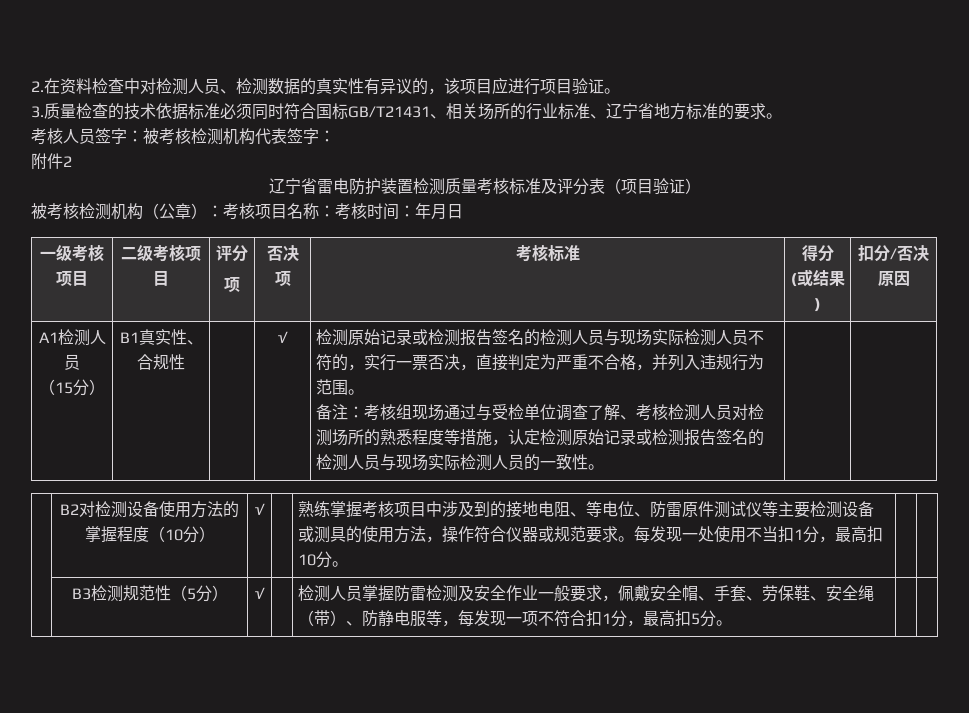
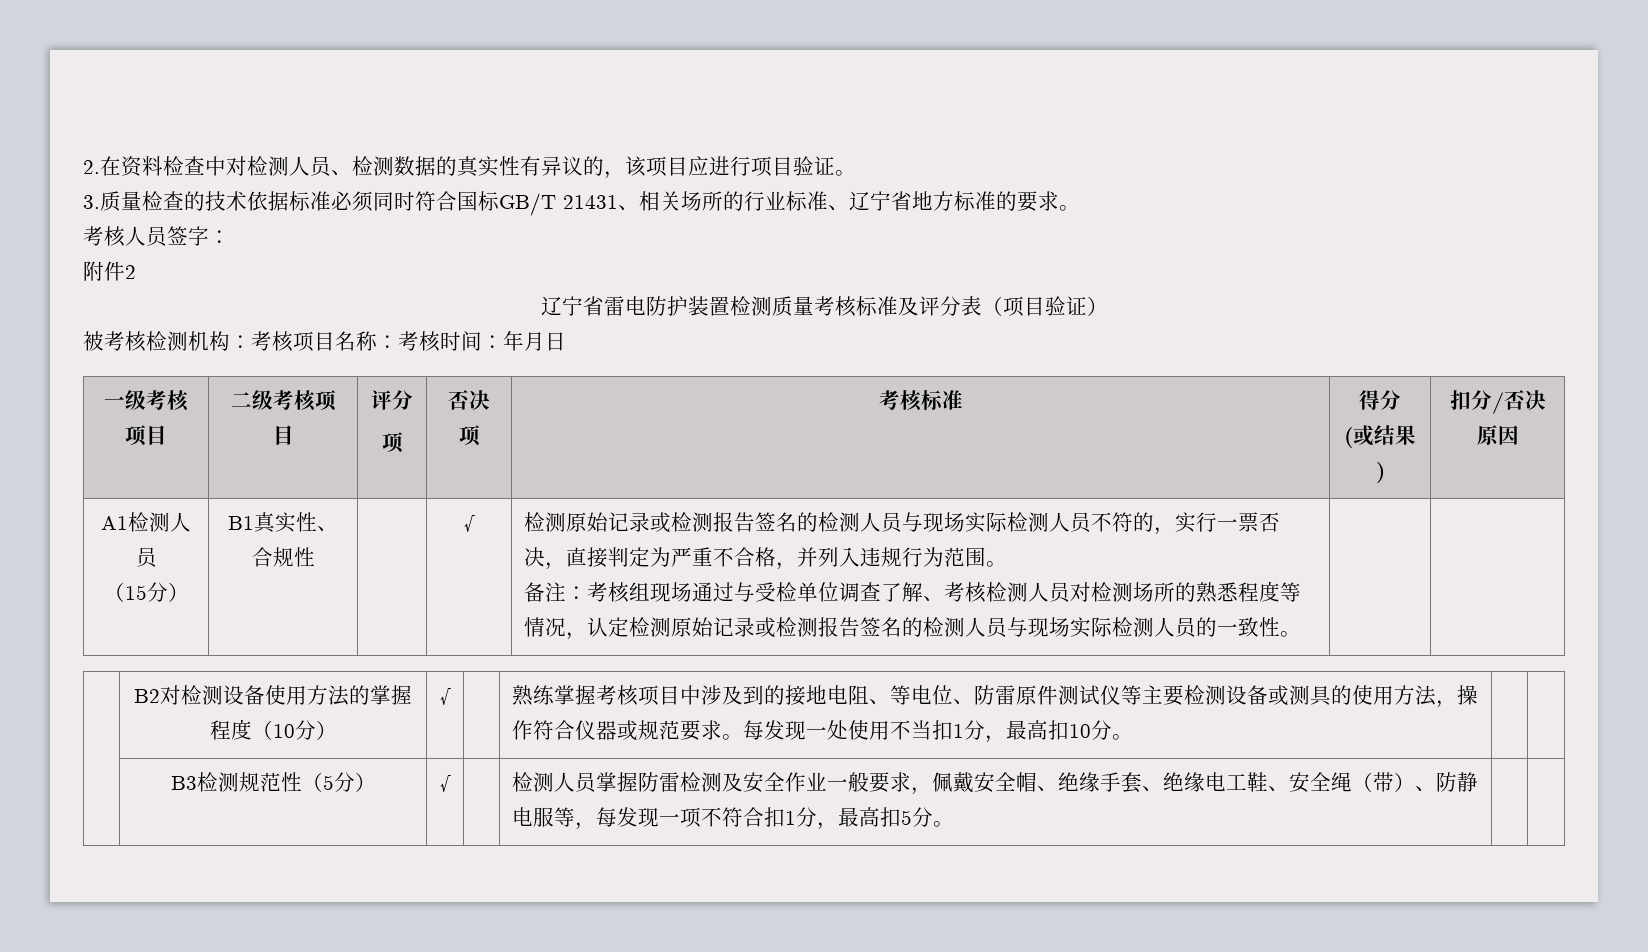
- 3.质量检查的技术依据标准必须同时符合国标GB/T21431、相关场所的行业标准、辽宁省地方标准的要求。
+ 3.质量检查的技术依据标准必须同时符合国标GB/T 21431、相关场所的行业标准、辽宁省地方标准的要求。
- 考核人员签字：被考核检测机构代表签字：
+ 考核人员签字：
- 被考核检测机构（公章）：考核项目名称：考核时间：年月日
+ 被考核检测机构：考核项目名称：考核时间：年月日
- 备注：考核组现场通过与受检单位调查了解、考核检测人员对检测场所的熟悉程度等措施，认定检测原始记录或检测报告签名的检测人员与现场实际检测人员的一致性。
+ 备注：考核组现场通过与受检单位调查了解、考核检测人员对检测场所的熟悉程度等情况，认定检测原始记录或检测报告签名的检测人员与现场实际检测人员的一致性。
- 检测人员掌握防雷检测及安全作业一般要求，佩戴安全帽、手套、劳保鞋、安全绳（带）、防静电服等，每发现一项不符合扣1分，最高扣5分。
+ 检测人员掌握防雷检测及安全作业一般要求，佩戴安全帽、绝缘手套、绝缘电工鞋、安全绳（带）、防静电服等，每发现一项不符合扣1分，最高扣5分。

